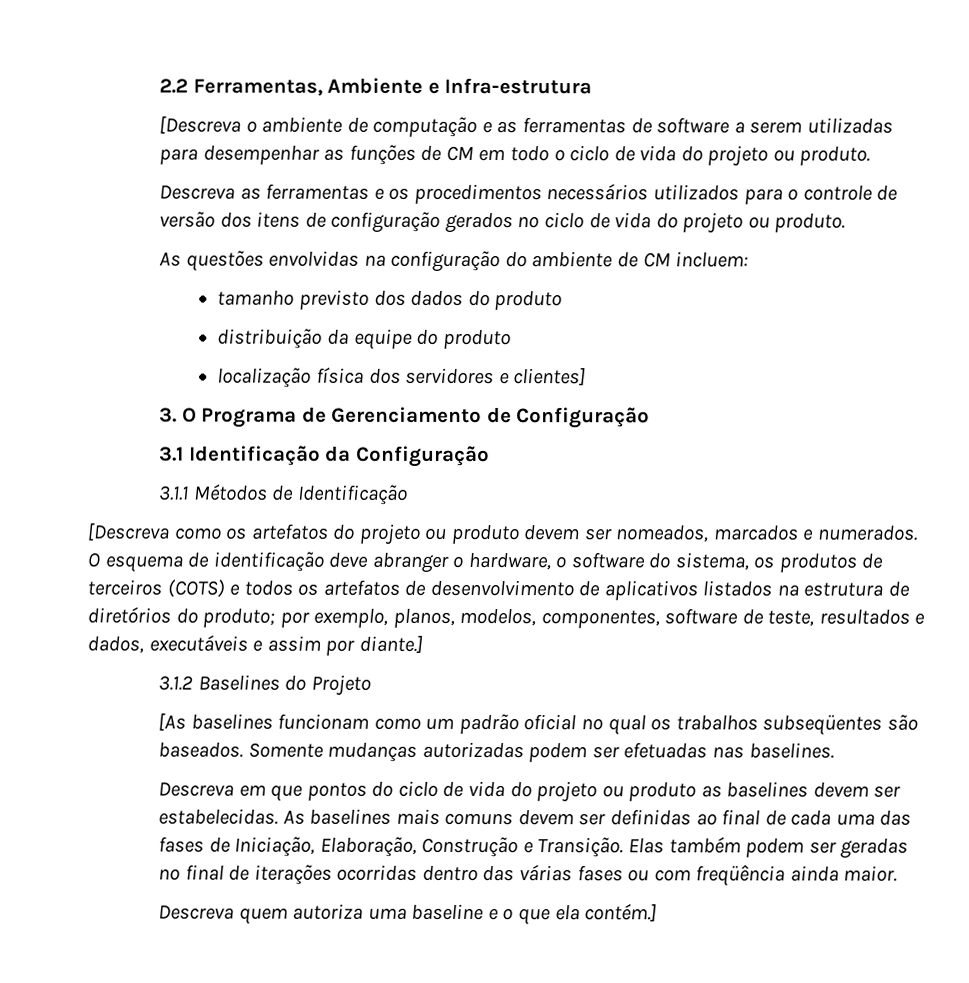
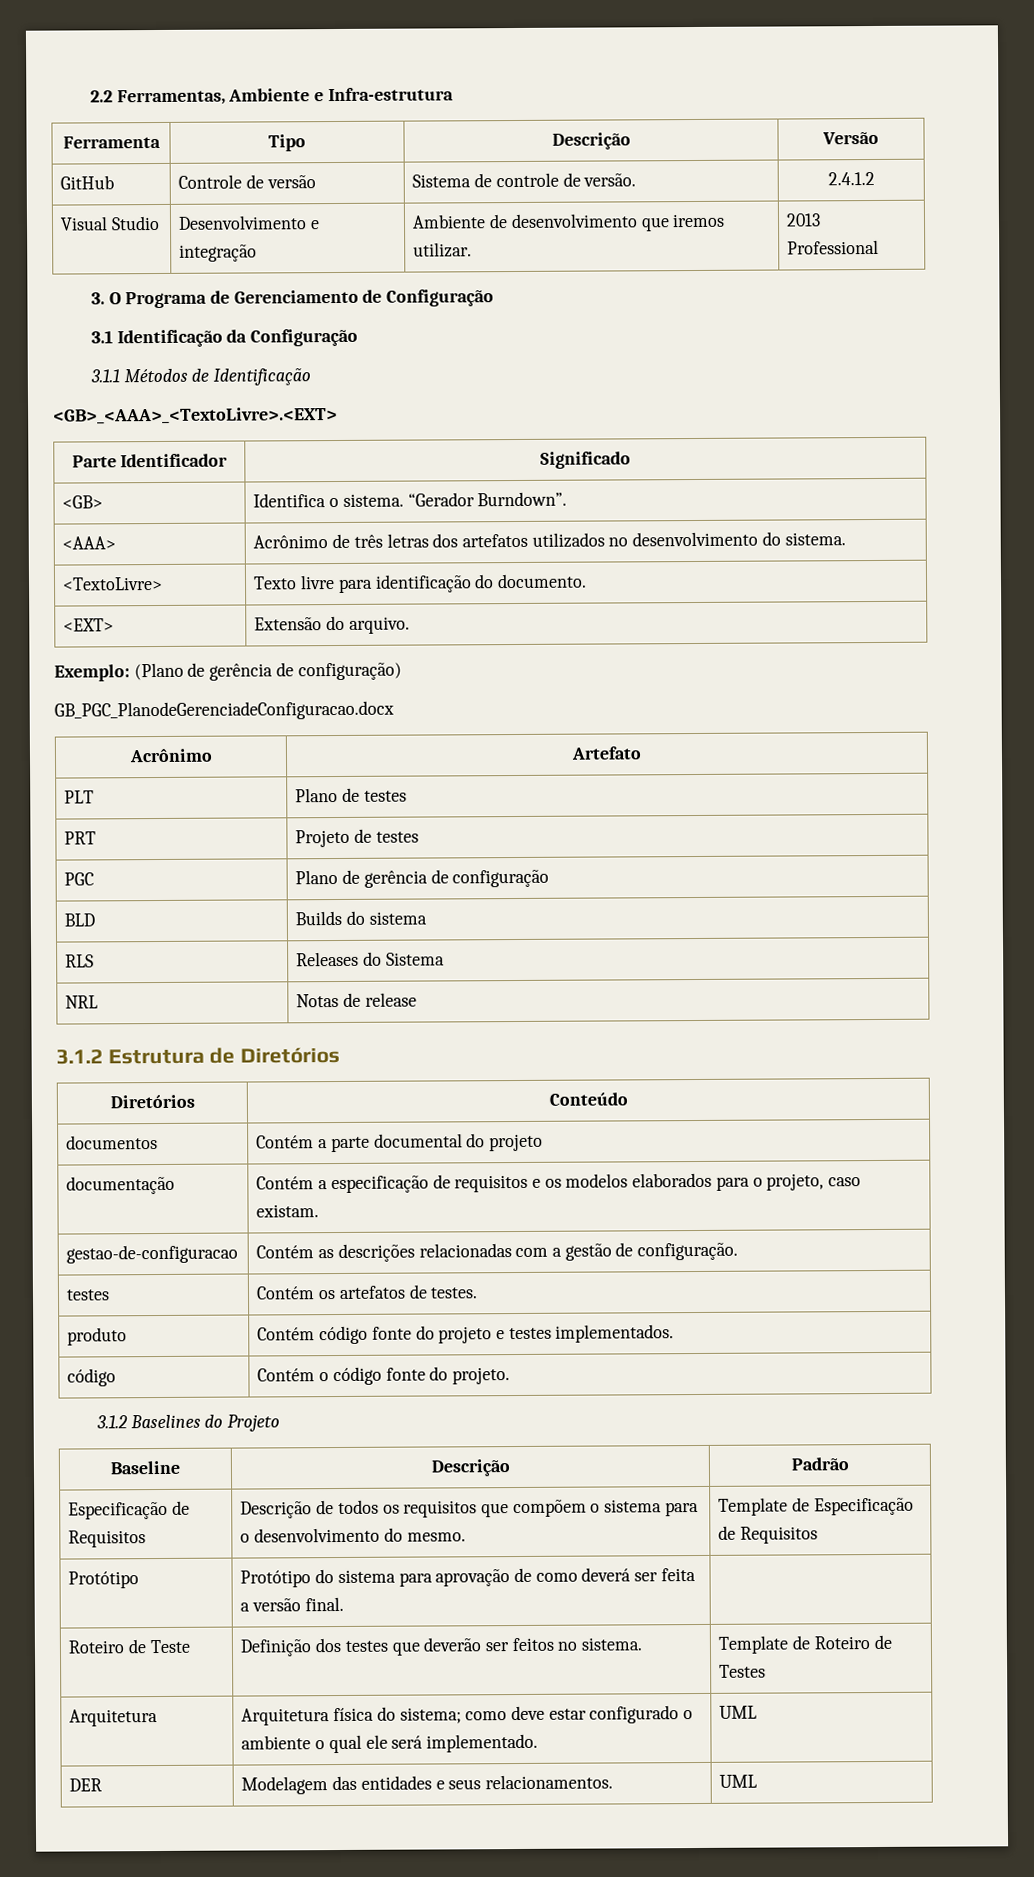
- [Descreva o ambiente de computação e as ferramentas de software a serem utilizadas para desempenhar as funções de CM em todo o ciclo de vida do projeto ou produto.
- Descreva as ferramentas e os procedimentos necessários utilizados para o controle de versão dos itens de configuração gerados no ciclo de vida do projeto ou produto.
- As questões envolvidas na configuração do ambiente de CM incluem:
- tamanho previsto dos dados do produto
- distribuição da equipe do produto
- localização física dos servidores e clientes]
+ Ferramenta | Tipo | Descrição | Versão
+ GitHub | Controle de versão | Sistema de controle de versão. | 2.4.1.2
+ Visual Studio | Desenvolvimento e integração | Ambiente de desenvolvimento que iremos utilizar. | 2013 Professional
- [Descreva como os artefatos do projeto ou produto devem ser nomeados, marcados e numerados. O esquema de identificação deve abranger o hardware, o software do sistema, os produtos de terceiros (COTS) e todos os artefatos de desenvolvimento de aplicativos listados na estrutura de diretórios do produto; por exemplo, planos, modelos, componentes, software de teste, resultados e dados, executáveis e assim por diante.]
+ <GB>_<AAA>_<TextoLivre>.<EXT>
+ Parte Identificador | Significado
+ <GB> | Identifica o sistema. “Gerador Burndown”.
+ <AAA> | Acrônimo de três letras dos artefatos utilizados no desenvolvimento do sistema.
+ <TextoLivre> | Texto livre para identificação do documento.
+ <EXT> | Extensão do arquivo.
+ Exemplo: (Plano de gerência de configuração)
+ GB_PGC_PlanodeGerenciadeConfiguracao.docx
+ Acrônimo | Artefato
+ PLT | Plano de testes
+ PRT | Projeto de testes
+ PGC | Plano de gerência de configuração
+ BLD | Builds do sistema
+ RLS | Releases do Sistema
+ NRL | Notas de release
+ 3.1.2 Estrutura de Diretórios
+ Diretórios | Conteúdo
+ documentos | Contém a parte documental do projeto
+ documentação | Contém a especificação de requisitos e os modelos elaborados para o projeto, caso existam.
+ gestao-de-configuracao | Contém as descrições relacionadas com a gestão de configuração.
+ testes | Contém os artefatos de testes.
+ produto | Contém código fonte do projeto e testes implementados.
+ código | Contém o código fonte do projeto.
  3.1.2 Baselines do Projeto
- [As baselines funcionam como um padrão oficial no qual os trabalhos subseqüentes são baseados. Somente mudanças autorizadas podem ser efetuadas nas baselines.
- Descreva em que pontos do ciclo de vida do projeto ou produto as baselines devem ser estabelecidas. As baselines mais comuns devem ser definidas ao final de cada uma das fases de Iniciação, Elaboração, Construção e Transição. Elas também podem ser geradas no final de iterações ocorridas dentro das várias fases ou com freqüência ainda maior.
- Descreva quem autoriza uma baseline e o que ela contém.]
+ Baseline | Descrição | Padrão
+ Especificação de Requisitos | Descrição de todos os requisitos que compõem o sistema para o desenvolvimento do mesmo. | Template de Especificação de Requisitos
+ Protótipo | Protótipo do sistema para aprovação de como deverá ser feita a versão final. |
+ Roteiro de Teste | Definição dos testes que deverão ser feitos no sistema. | Template de Roteiro de Testes
+ Arquitetura | Arquitetura física do sistema; como deve estar configurado o ambiente o qual ele será implementado. | UML
+ DER | Modelagem das entidades e seus relacionamentos. | UML

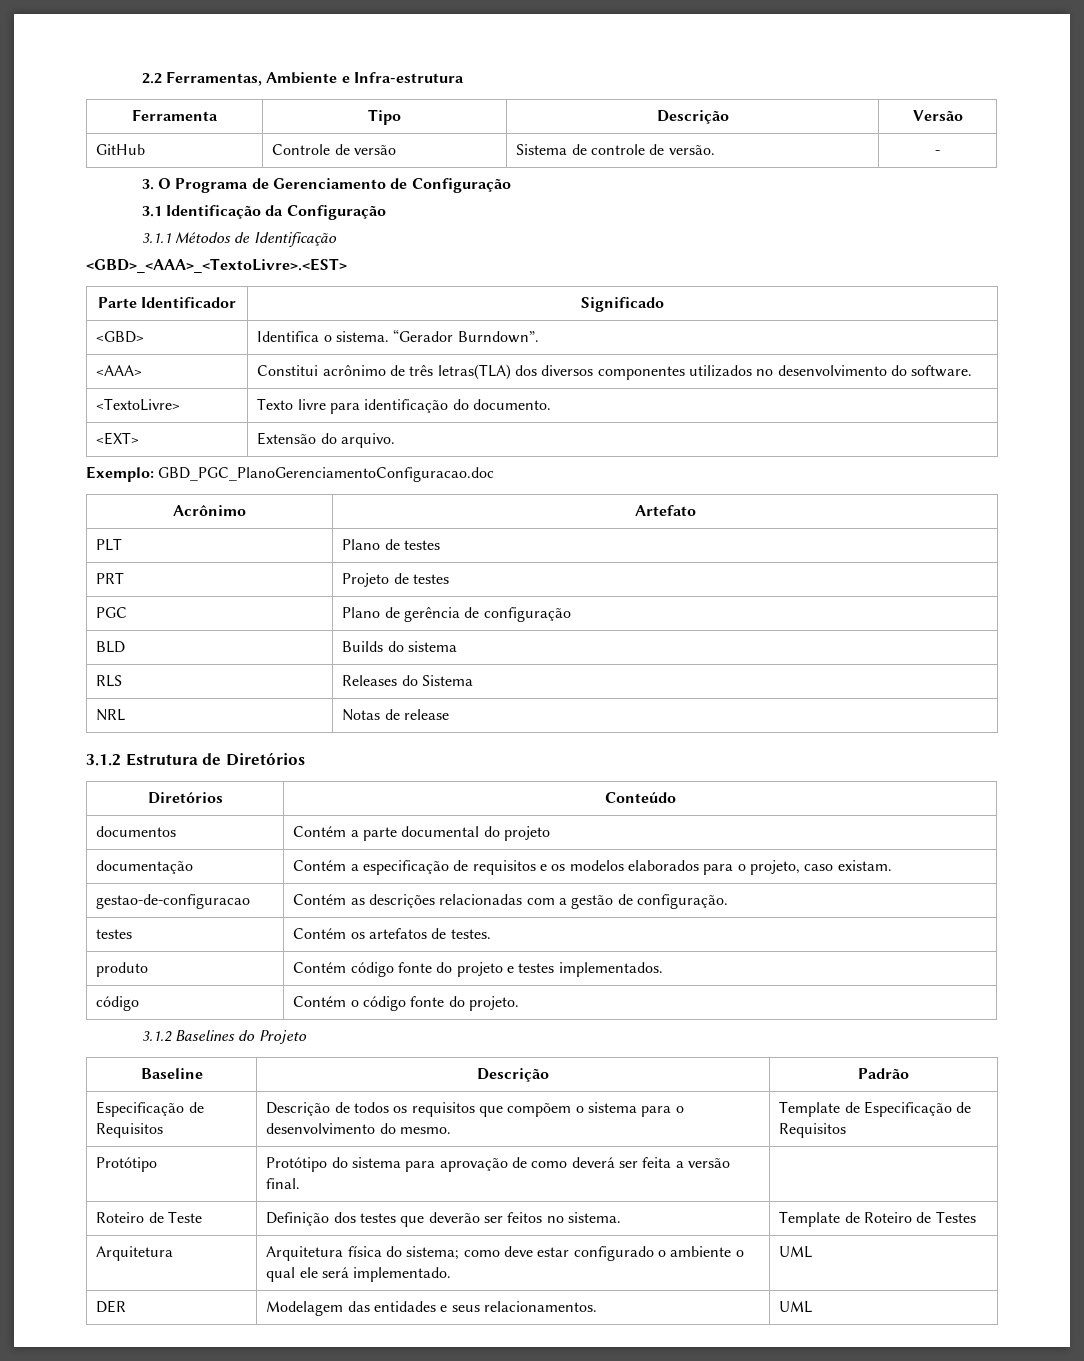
- GitHub | Controle de versão | Sistema de controle de versão. | 2.4.1.2
- Visual Studio | Desenvolvimento e integração | Ambiente de desenvolvimento que iremos utilizar. | 2013 Professional
+ GitHub | Controle de versão | Sistema de controle de versão. | -
- <GB>_<AAA>_<TextoLivre>.<EXT>
+ <GBD>_<AAA>_<TextoLivre>.<EST>
- <GB> | Identifica o sistema. “Gerador Burndown”.
+ <GBD> | Identifica o sistema. “Gerador Burndown”.
- <AAA> | Acrônimo de três letras dos artefatos utilizados no desenvolvimento do sistema.
+ <AAA> | Constitui acrônimo de três letras(TLA) dos diversos componentes utilizados no desenvolvimento do software.
- Exemplo: (Plano de gerência de configuração)
- GB_PGC_PlanodeGerenciadeConfiguracao.docx
+ Exemplo: GBD_PGC_PlanoGerenciamentoConfiguracao.doc

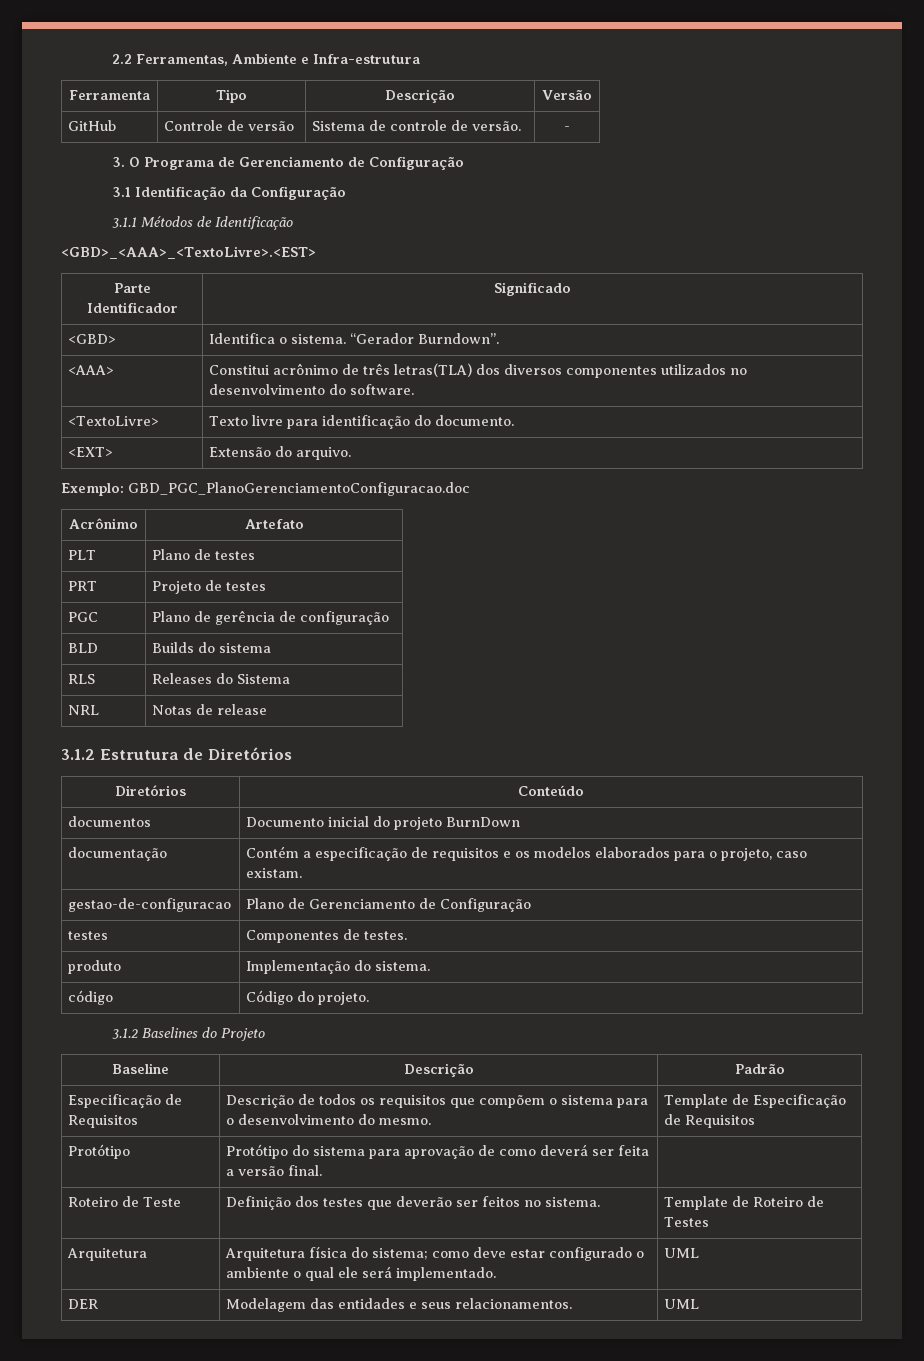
- documentos | Contém a parte documental do projeto
+ documentos | Documento inicial do projeto BurnDown
- gestao-de-configuracao | Contém as descrições relacionadas com a gestão de configuração.
- testes | Contém os artefatos de testes.
- produto | Contém código fonte do projeto e testes implementados.
- código | Contém o código fonte do projeto.
+ gestao-de-configuracao | Plano de Gerenciamento de Configuração
+ testes | Componentes de testes.
+ produto | Implementação do sistema.
+ código | Código do projeto.

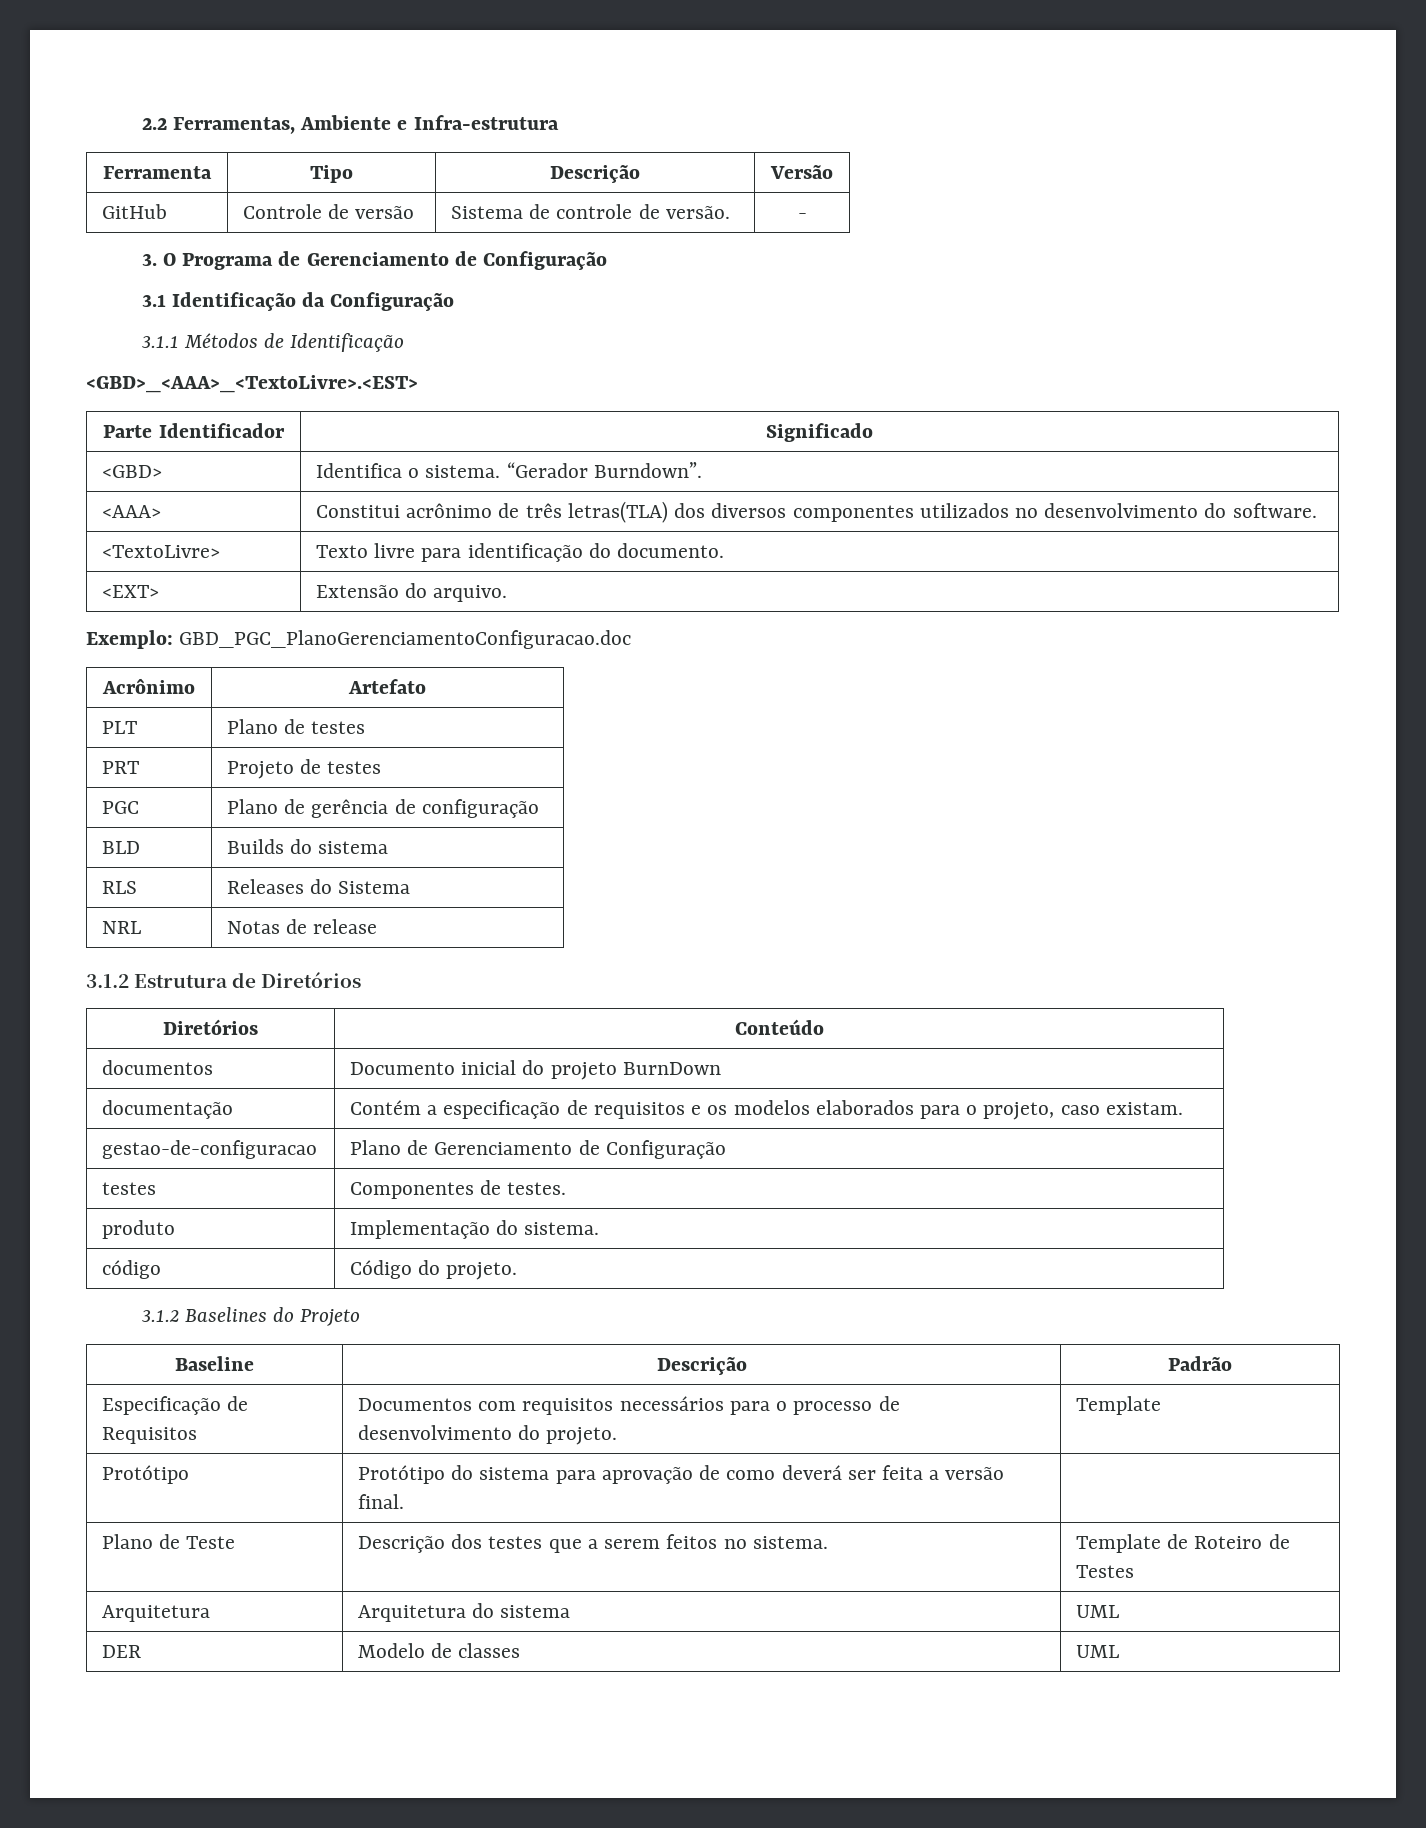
- Especificação de Requisitos | Descrição de todos os requisitos que compõem o sistema para o desenvolvimento do mesmo. | Template de Especificação de Requisitos
+ Especificação de Requisitos | Documentos com requisitos necessários para o processo de desenvolvimento do projeto. | Template
- Roteiro de Teste | Definição dos testes que deverão ser feitos no sistema. | Template de Roteiro de Testes
+ Plano de Teste | Descrição dos testes que a serem feitos no sistema. | Template de Roteiro de Testes
- Arquitetura | Arquitetura física do sistema; como deve estar configurado o ambiente o qual ele será implementado. | UML
- DER | Modelagem das entidades e seus relacionamentos. | UML
+ Arquitetura | Arquitetura do sistema | UML
+ DER | Modelo de classes | UML

